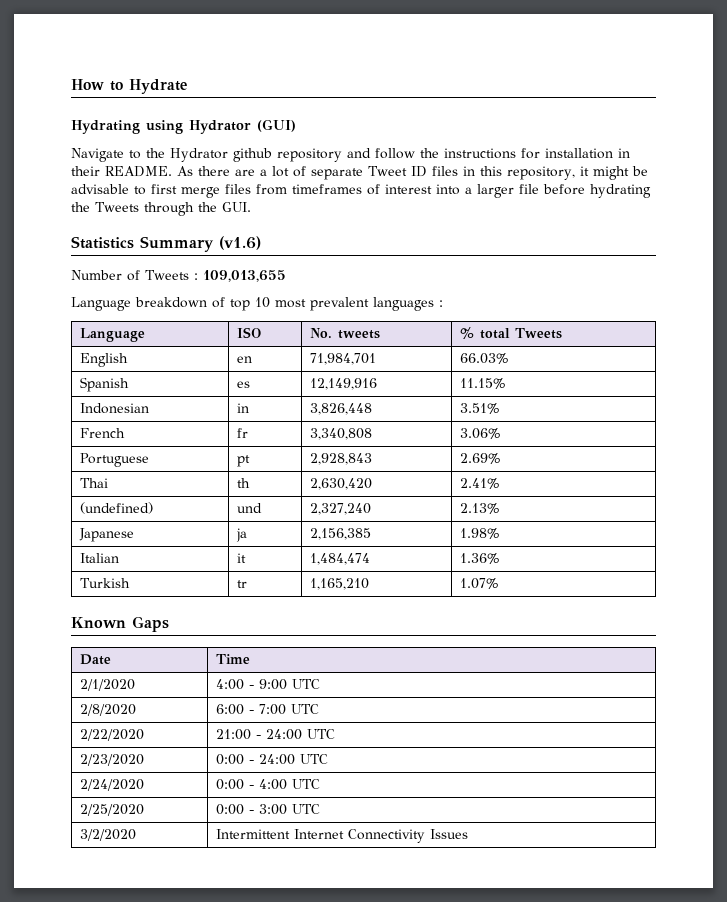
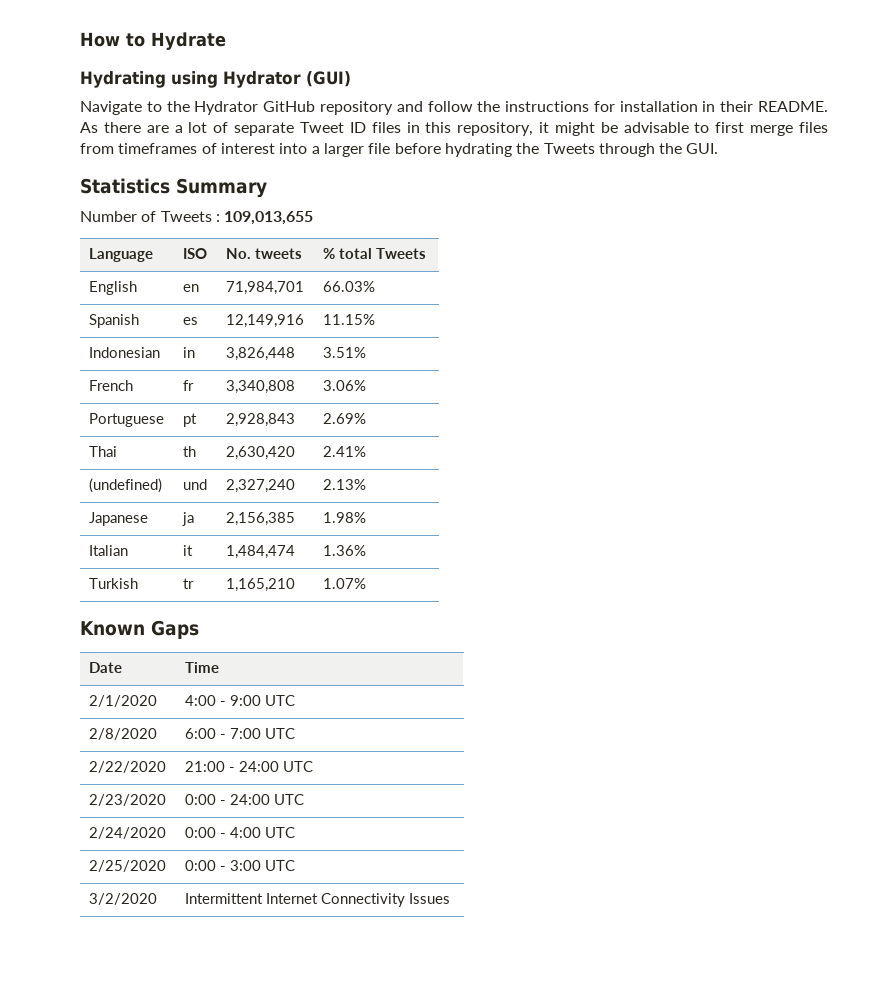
- Navigate to the Hydrator github repository and follow the instructions for installation in their README.
+ Navigate to the Hydrator GitHub repository and follow the instructions for installation in their README.
- Statistics Summary (v1.6)
+ Statistics Summary
- Language breakdown of top 10 most prevalent languages :

